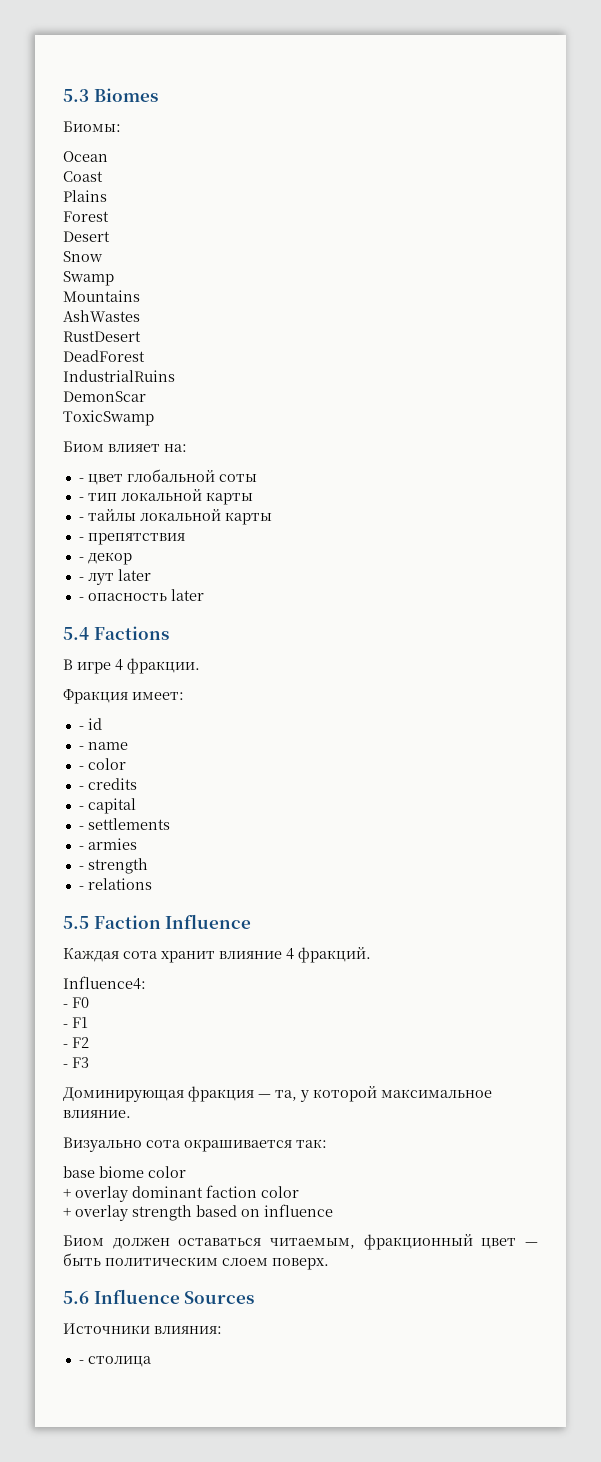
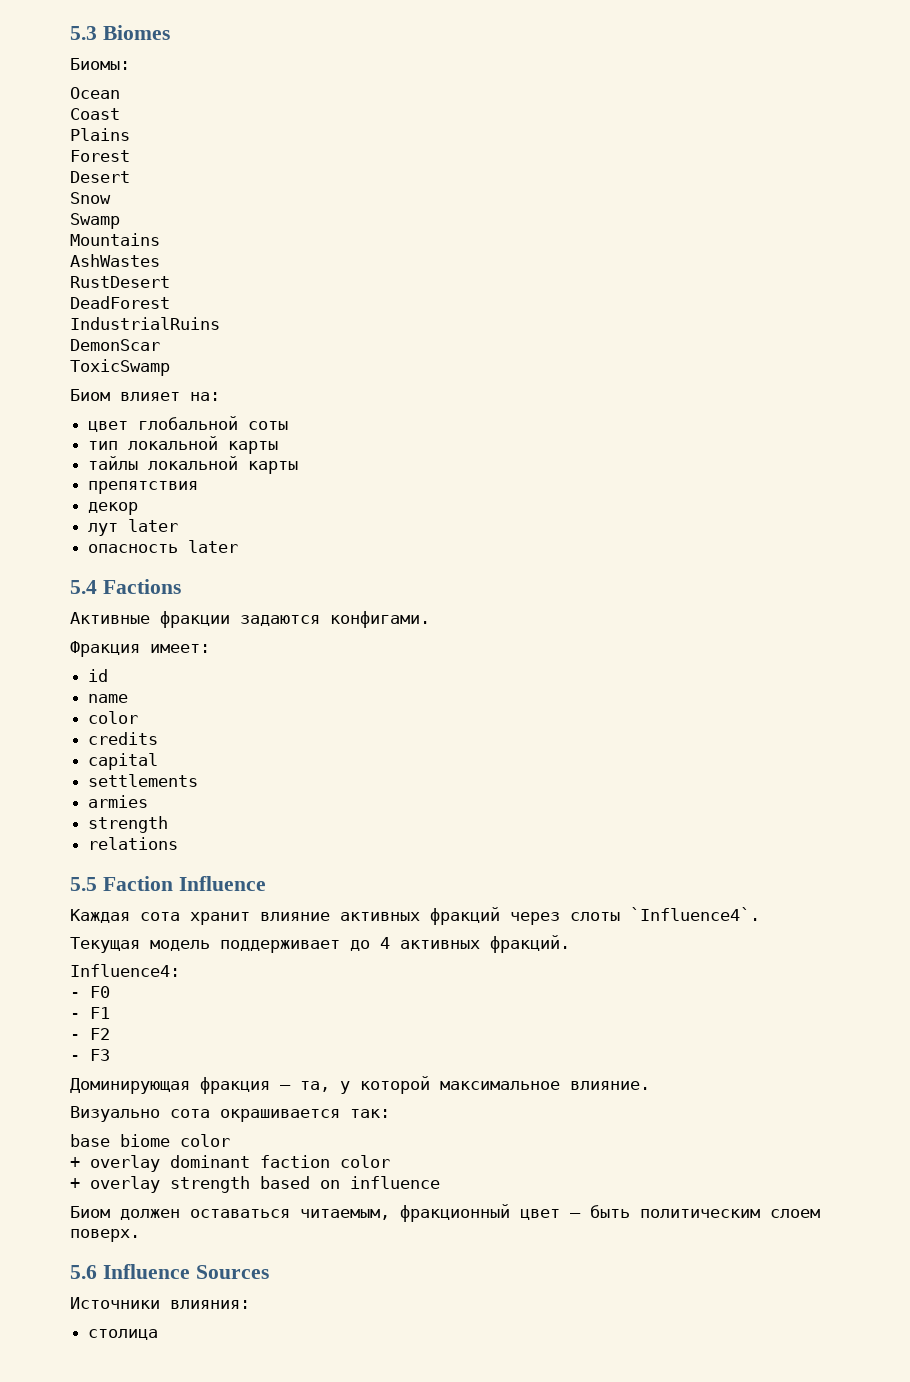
- - цвет глобальной соты
+ цвет глобальной соты
- - тип локальной карты
+ тип локальной карты
- - тайлы локальной карты
+ тайлы локальной карты
- - препятствия
+ препятствия
- - декор
+ декор
- - лут later
+ лут later
- - опасность later
+ опасность later
- В игре 4 фракции.
+ Активные фракции задаются конфигами.
- - id
+ id
- - name
- - color
- - credits
+ name
+ color
+ credits
- - capital
+ capital
- - settlements
+ settlements
- - armies
- - strength
+ armies
+ strength
- - relations
+ relations
- Каждая сота хранит влияние 4 фракций.
+ Каждая сота хранит влияние активных фракций через слоты `Influence4`.
+ Текущая модель поддерживает до 4 активных фракций.
- - столица
+ столица

